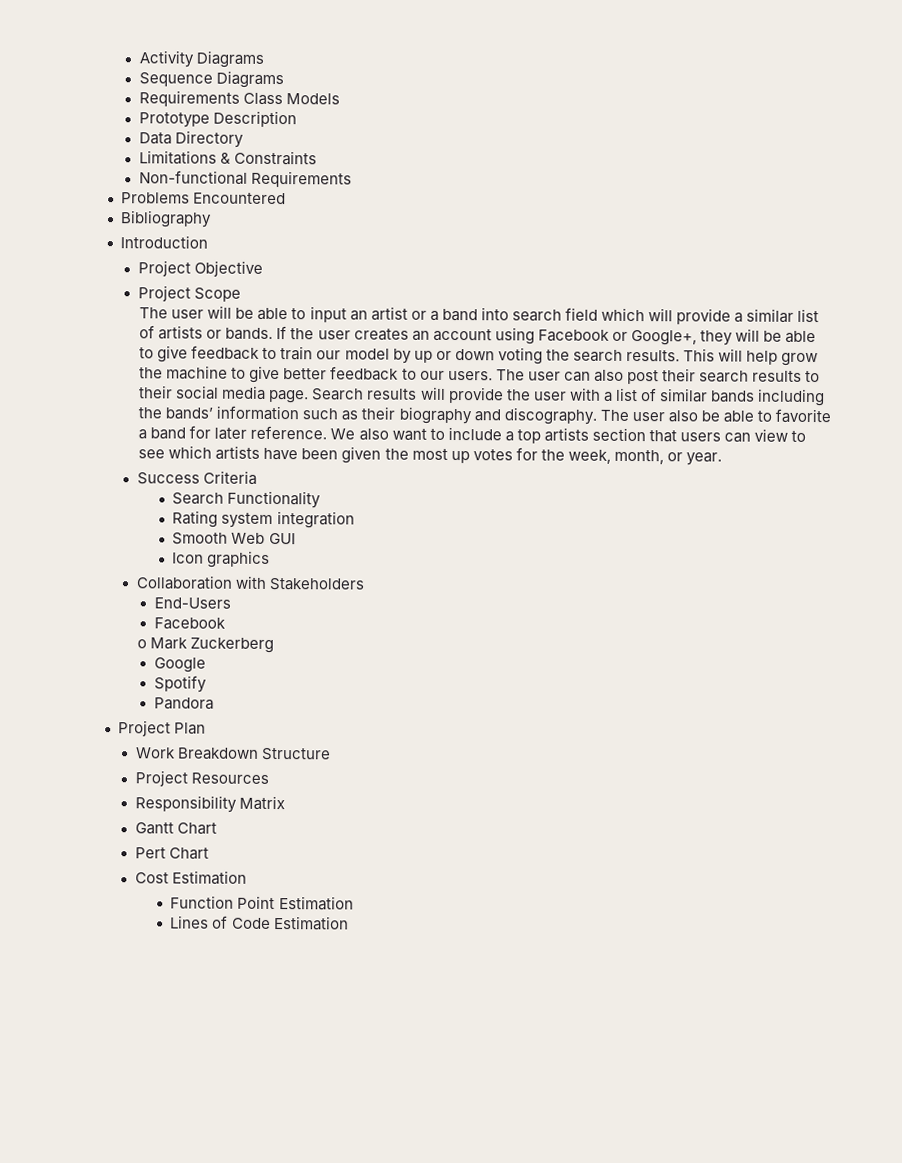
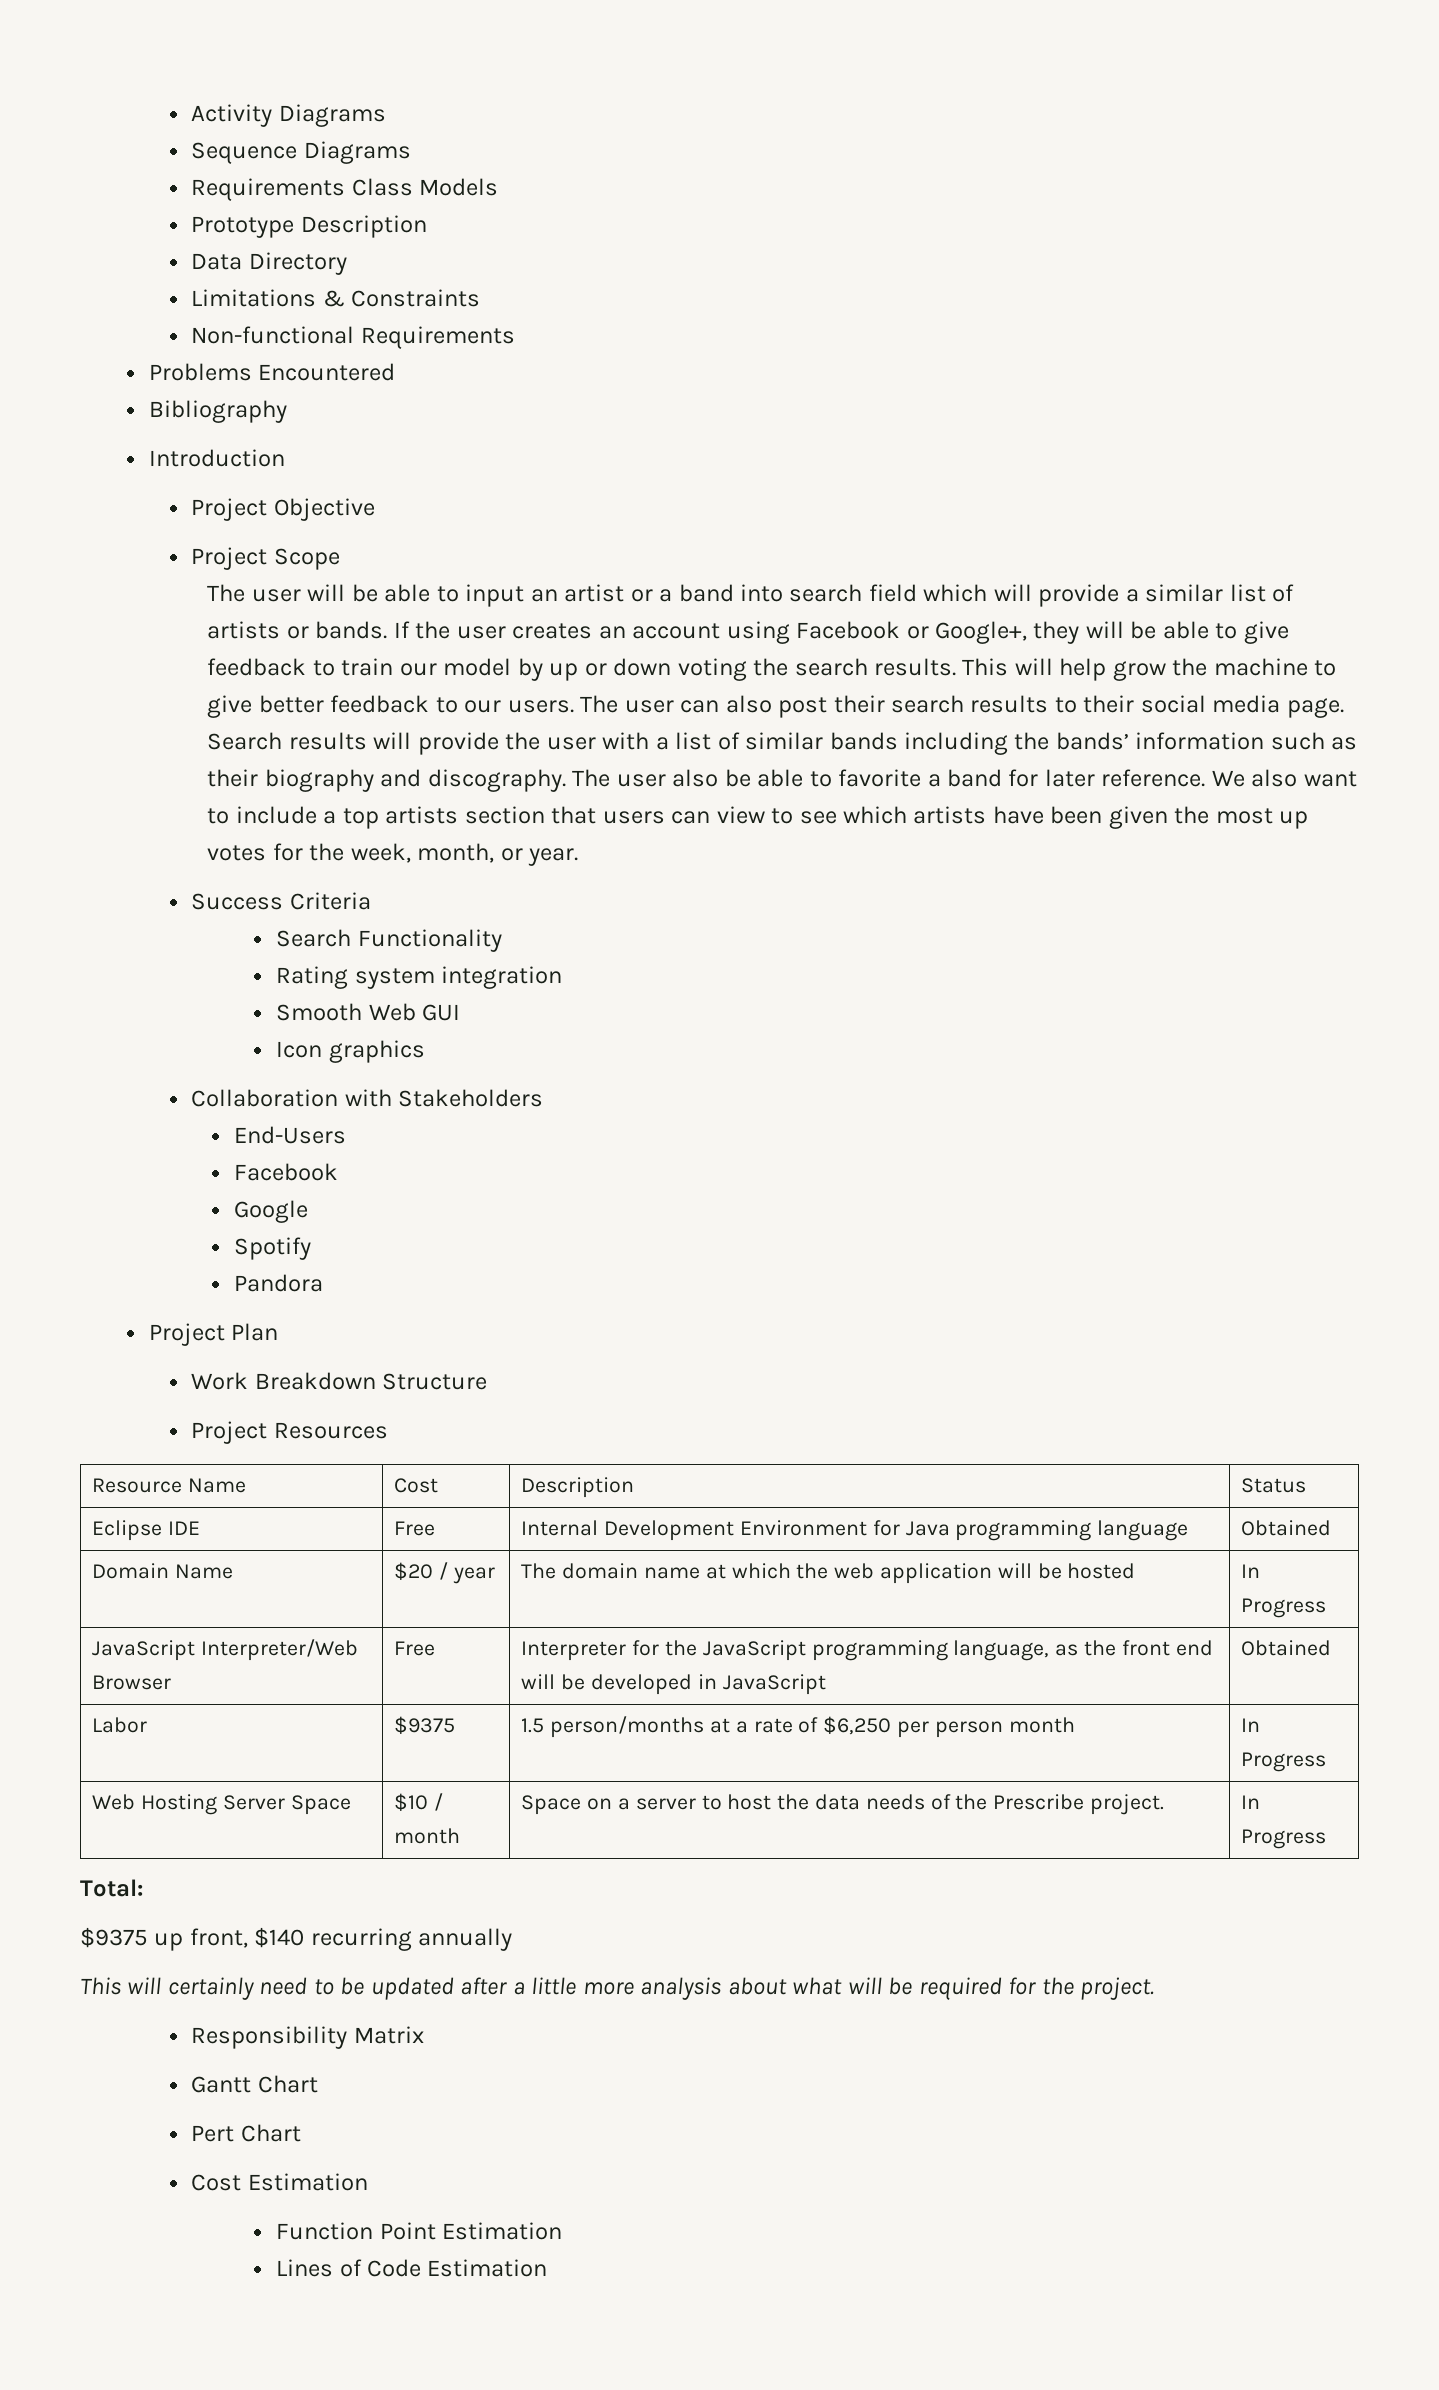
- o Mark Zuckerberg
+ Resource Name | Cost | Description | Status
+ Eclipse IDE | Free | Internal Development Environment for Java programming language | Obtained
+ Domain Name | $20 / year | The domain name at which the web application will be hosted | In Progress
+ JavaScript Interpreter/Web Browser | Free | Interpreter for the JavaScript programming language, as the front end will be developed in JavaScript | Obtained
+ Labor | $9375 | 1.5 person/months at a rate of $6,250 per person month | In Progress
+ Web Hosting Server Space | $10 / month | Space on a server to host the data needs of the Prescribe project. | In Progress
+ Total:
+ $9375 up front, $140 recurring annually
+ This will certainly need to be updated after a little more analysis about what will be required for the project.

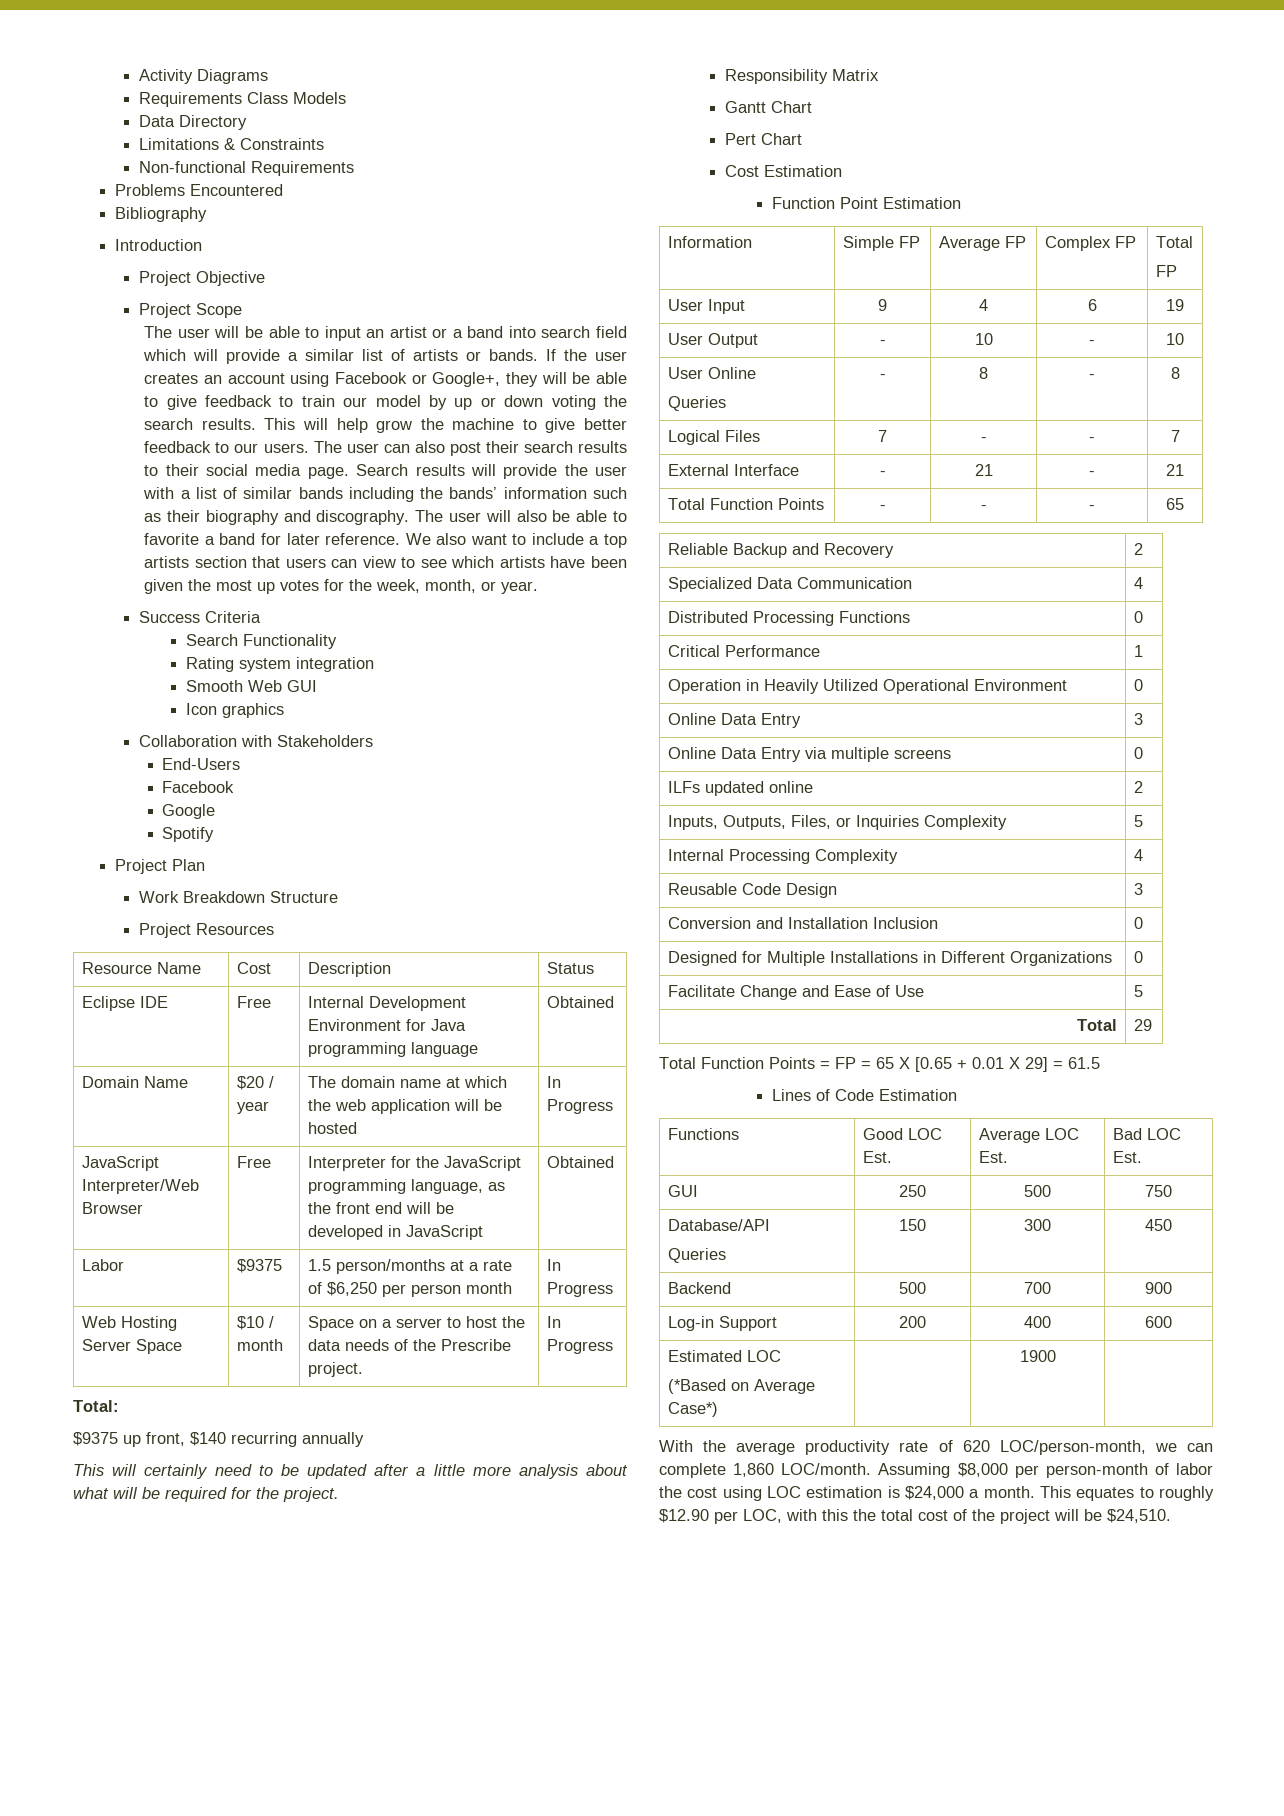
- Sequence Diagrams
- Prototype Description
- The user also be able to favorite a band for later reference.
+ The user will also be able to favorite a band for later reference.
- Pandora
+ Information | Simple FP | Average FP | Complex FP | Total
+ FP
+ User Input | 9 | 4 | 6 | 19
+ User Output | - | 10 | - | 10
+ User Online
+ Queries | - | 8 | - | 8
+ Logical Files | 7 | - | - | 7
+ External Interface | - | 21 | - | 21
+ Total Function Points | - | - | - | 65
+ Reliable Backup and Recovery | 2
+ Specialized Data Communication | 4
+ Distributed Processing Functions | 0
+ Critical Performance | 1
+ Operation in Heavily Utilized Operational Environment | 0
+ Online Data Entry | 3
+ Online Data Entry via multiple screens | 0
+ ILFs updated online | 2
+ Inputs, Outputs, Files, or Inquiries Complexity | 5
+ Internal Processing Complexity | 4
+ Reusable Code Design | 3
+ Conversion and Installation Inclusion | 0
+ Designed for Multiple Installations in Different Organizations | 0
+ Facilitate Change and Ease of Use | 5
+ Total | 29
+ Total Function Points = FP = 65 X [0.65 + 0.01 X 29] = 61.5
  Lines of Code Estimation
+ Functions | Good LOC Est. | Average LOC Est. | Bad LOC Est.
+ GUI | 250 | 500 | 750
+ Database/API
+ Queries | 150 | 300 | 450
+ Backend | 500 | 700 | 900
+ Log-in Support | 200 | 400 | 600
+ Estimated LOC
+ (*Based on Average Case*) | | 1900 |
+ With the average productivity rate of 620 LOC/person-month, we can complete 1,860 LOC/month. Assuming $8,000 per person-month of labor the cost using LOC estimation is $24,000 a month. This equates to roughly $12.90 per LOC, with this the total cost of the project will be $24,510.

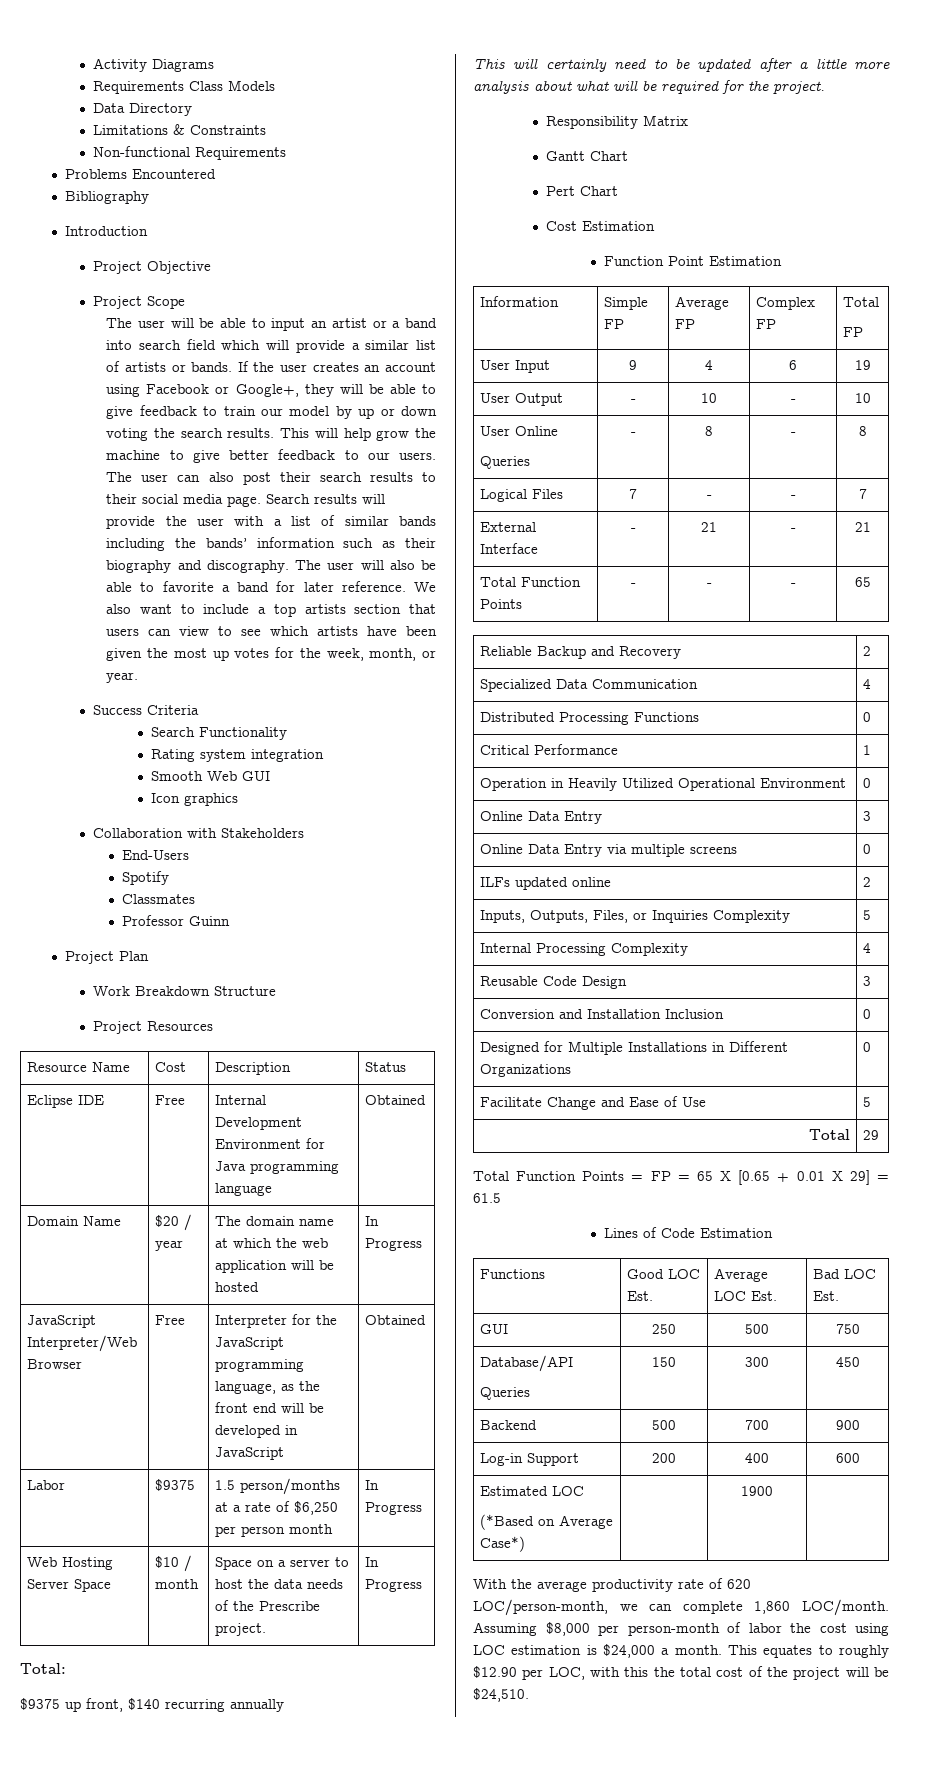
  End-Users
- Facebook
- Google
  Spotify
+ Classmates
+ Professor Guinn

